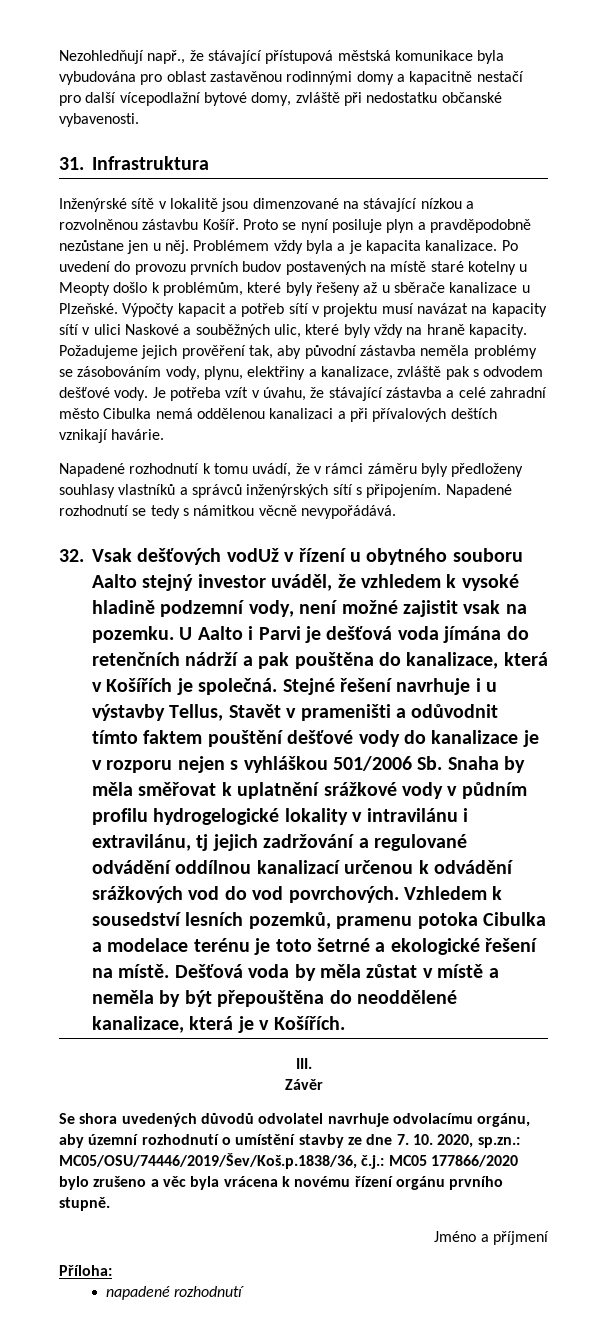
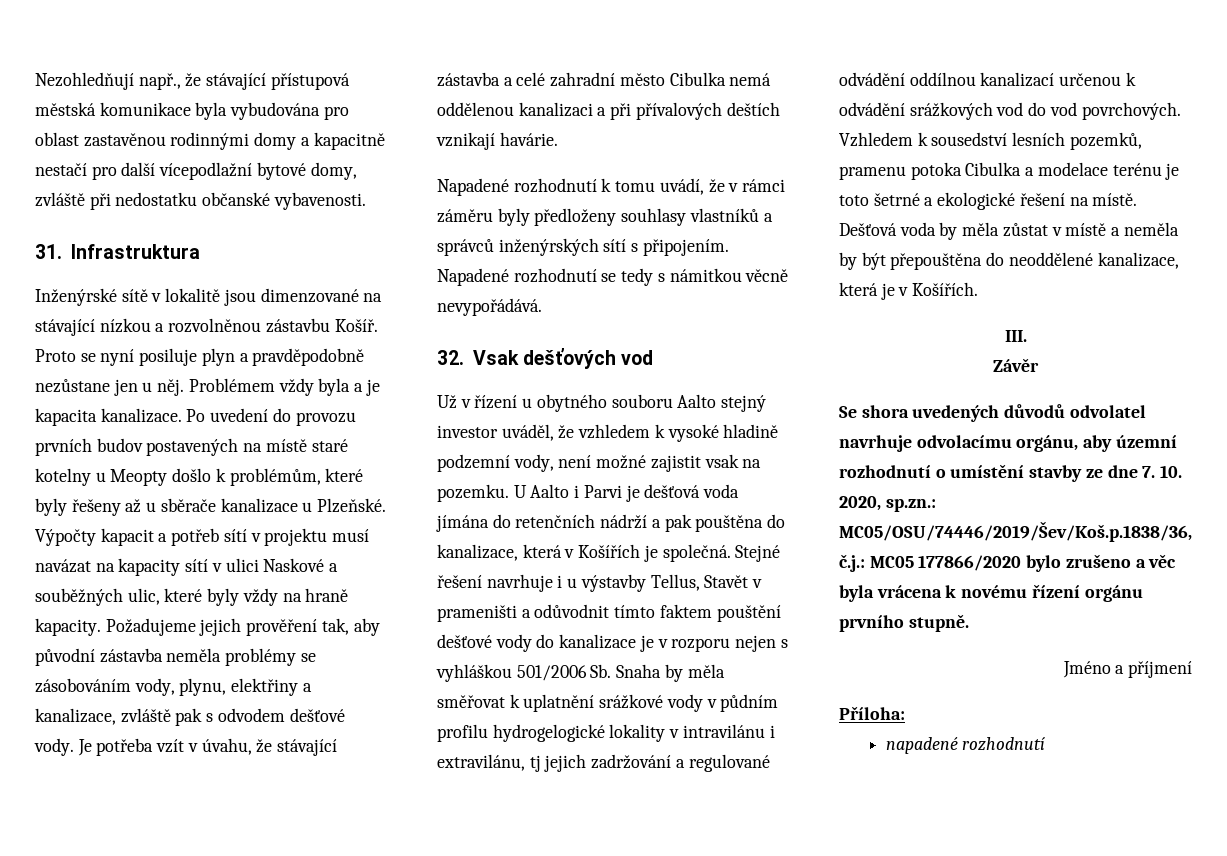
- 32. Vsak dešťových vodUž v řízení u obytného souboru Aalto stejný investor uváděl, že vzhledem k vysoké hladině podzemní vody, není možné zajistit vsak na pozemku.
+ 32. Vsak dešťových vod
+ Už v řízení u obytného souboru Aalto stejný investor uváděl, že vzhledem k vysoké hladině podzemní vody, není možné zajistit vsak na pozemku.

